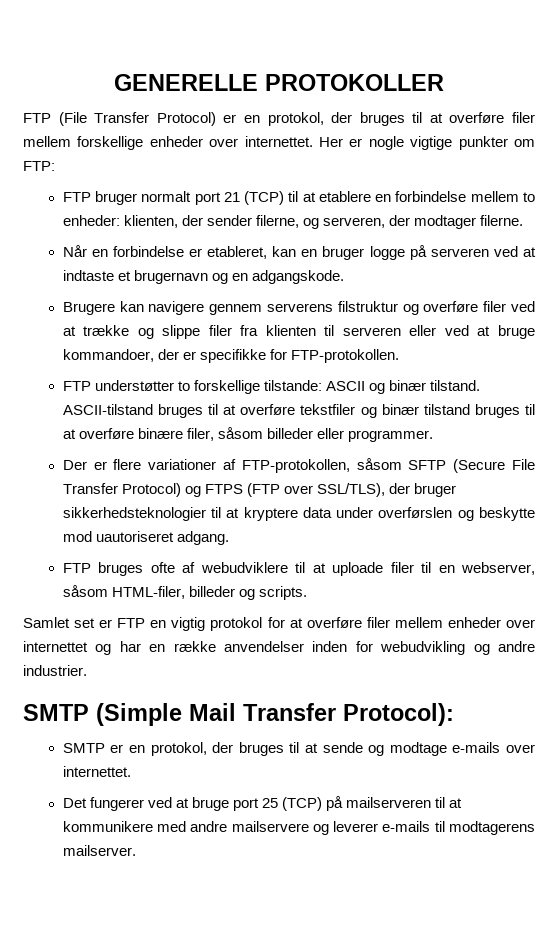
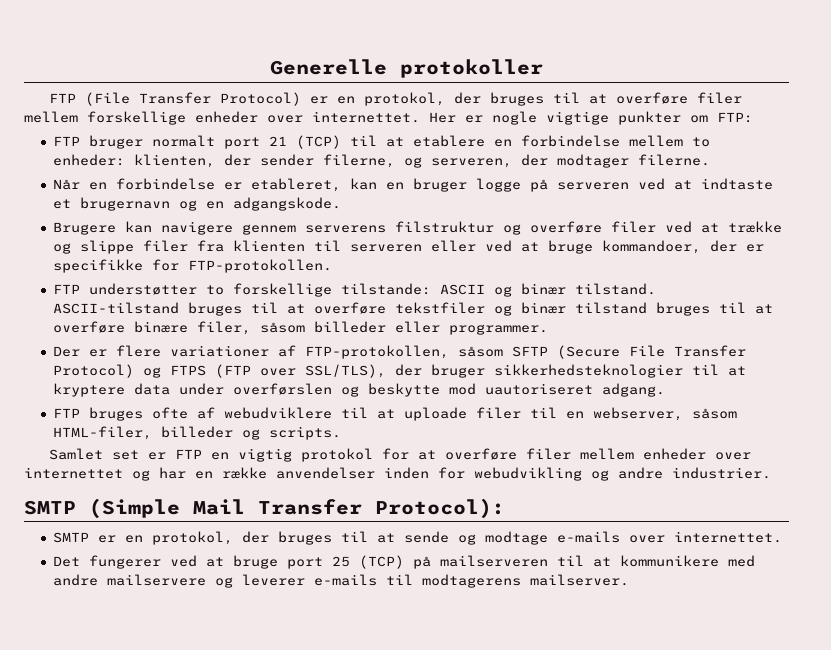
- GENERELLE PROTOKOLLER
+ Generelle protokoller

